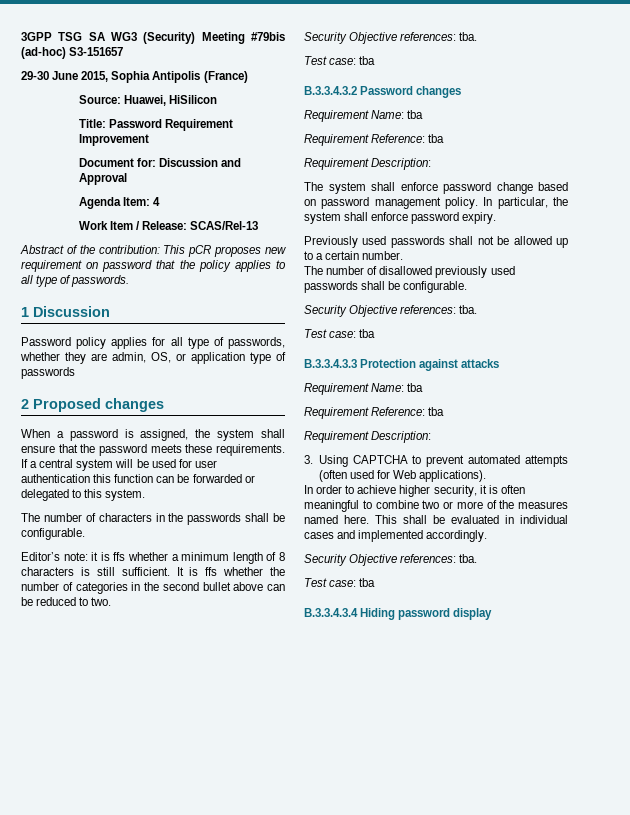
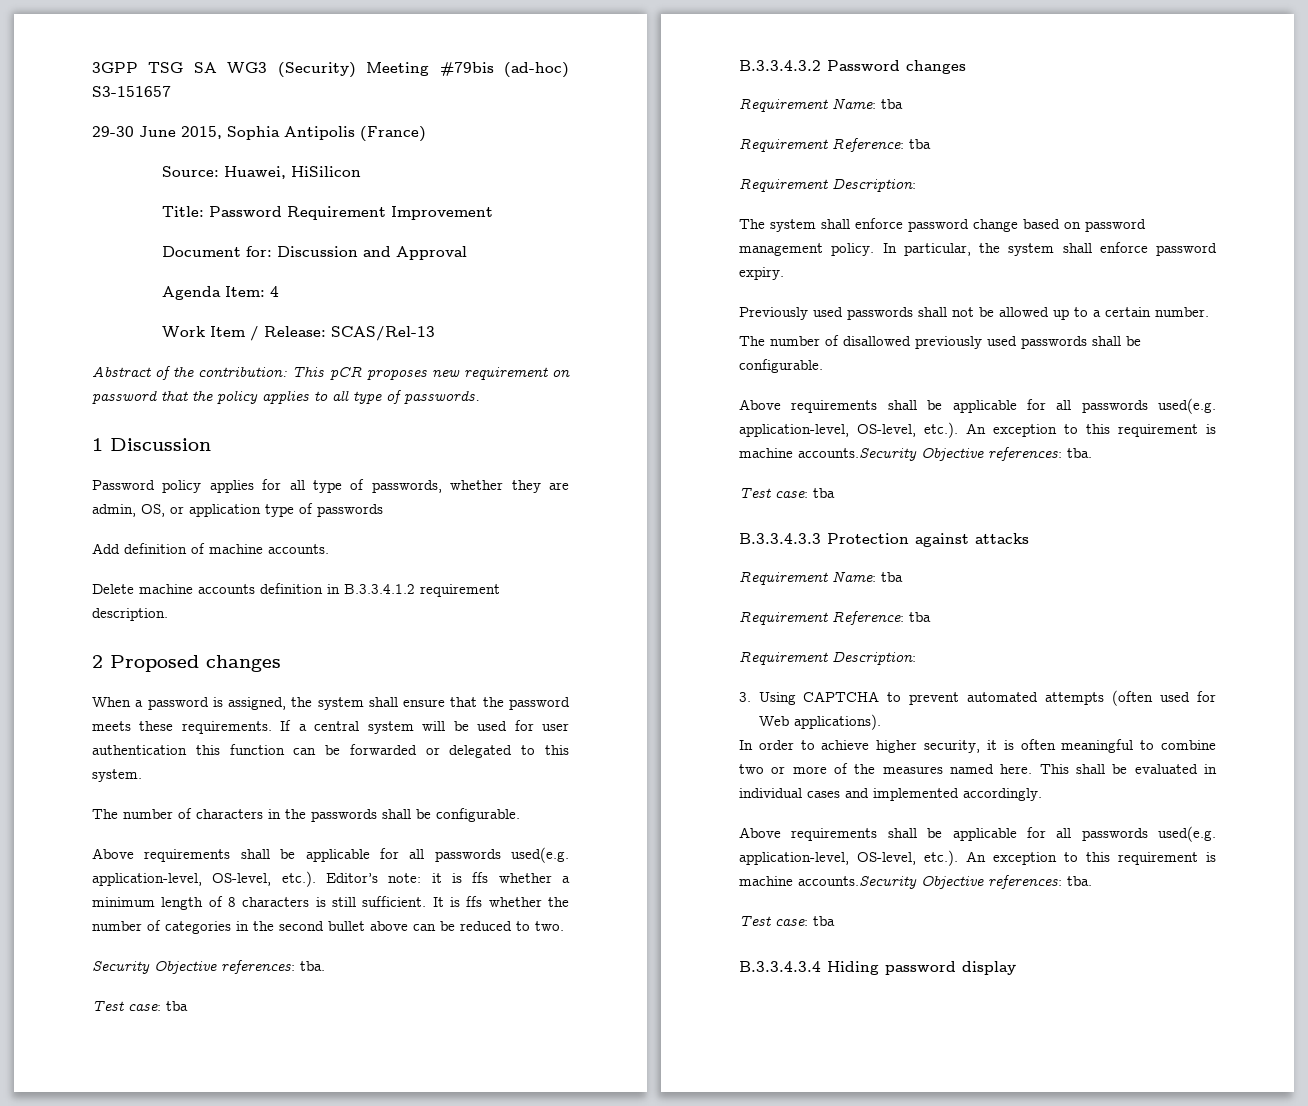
+ Add definition of machine accounts.
+ Delete machine accounts definition in B.3.3.4.1.2 requirement description.
- Editor’s note: it is ffs whether a minimum length of 8 characters is still sufficient.
+ Above requirements shall be applicable for all passwords used(e.g. application-level, OS-level, etc.). Editor’s note: it is ffs whether a minimum length of 8 characters is still sufficient.
  The number of disallowed previously used passwords shall be configurable.
- Security Objective references: tba.
+ Above requirements shall be applicable for all passwords used(e.g. application-level, OS-level, etc.). An exception to this requirement is machine accounts.Security Objective references: tba.
  This shall be evaluated in individual cases and implemented accordingly.
- Security Objective references: tba.
+ Above requirements shall be applicable for all passwords used(e.g. application-level, OS-level, etc.). An exception to this requirement is machine accounts.Security Objective references: tba.

